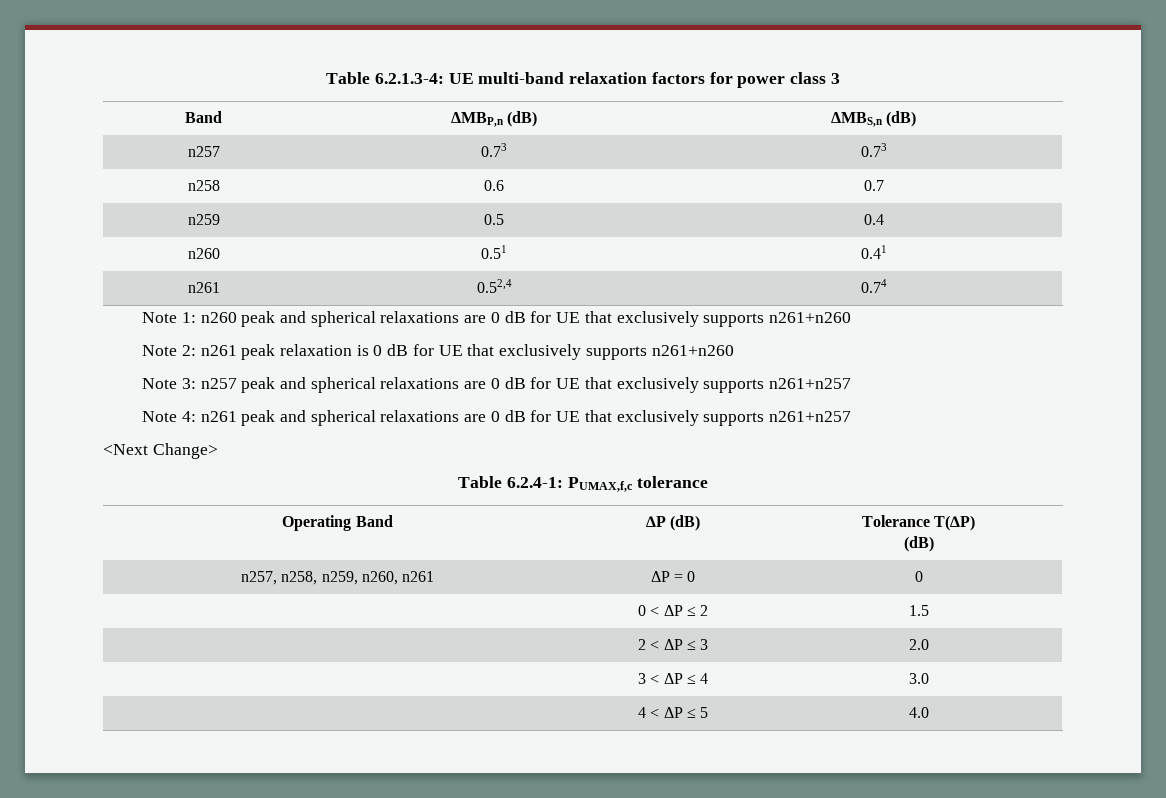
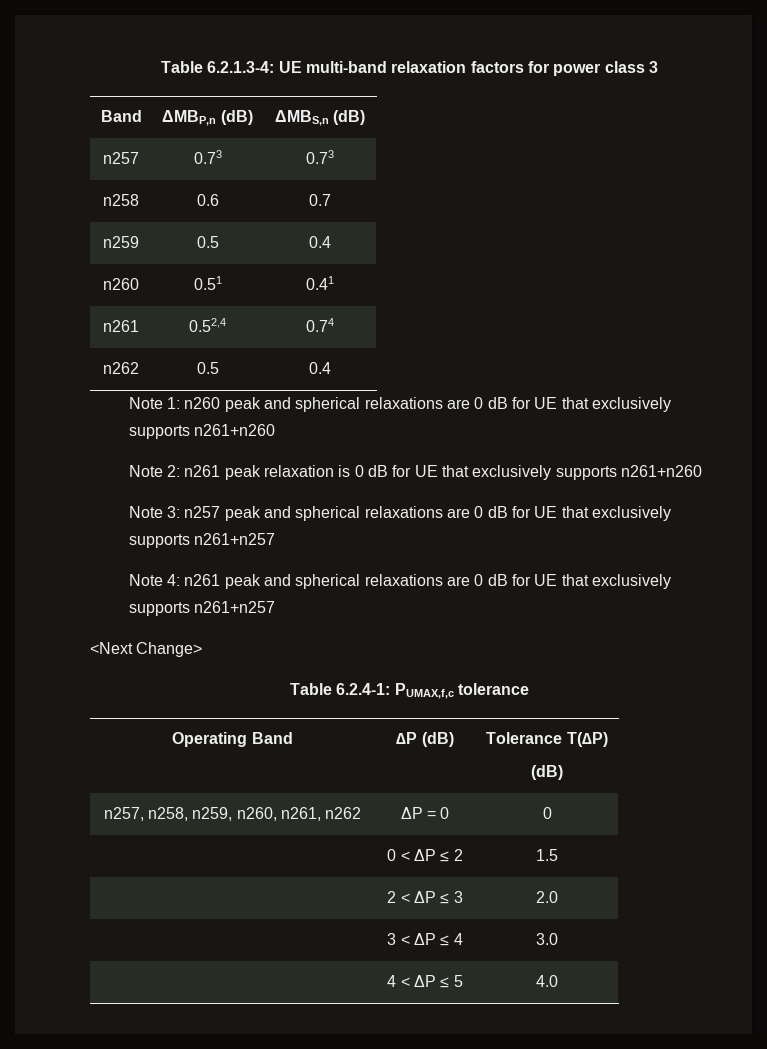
+ n262 | 0.5 | 0.4
- n257, n258, n259, n260, n261 | ΔP = 0 | 0
+ n257, n258, n259, n260, n261, n262 | ΔP = 0 | 0

